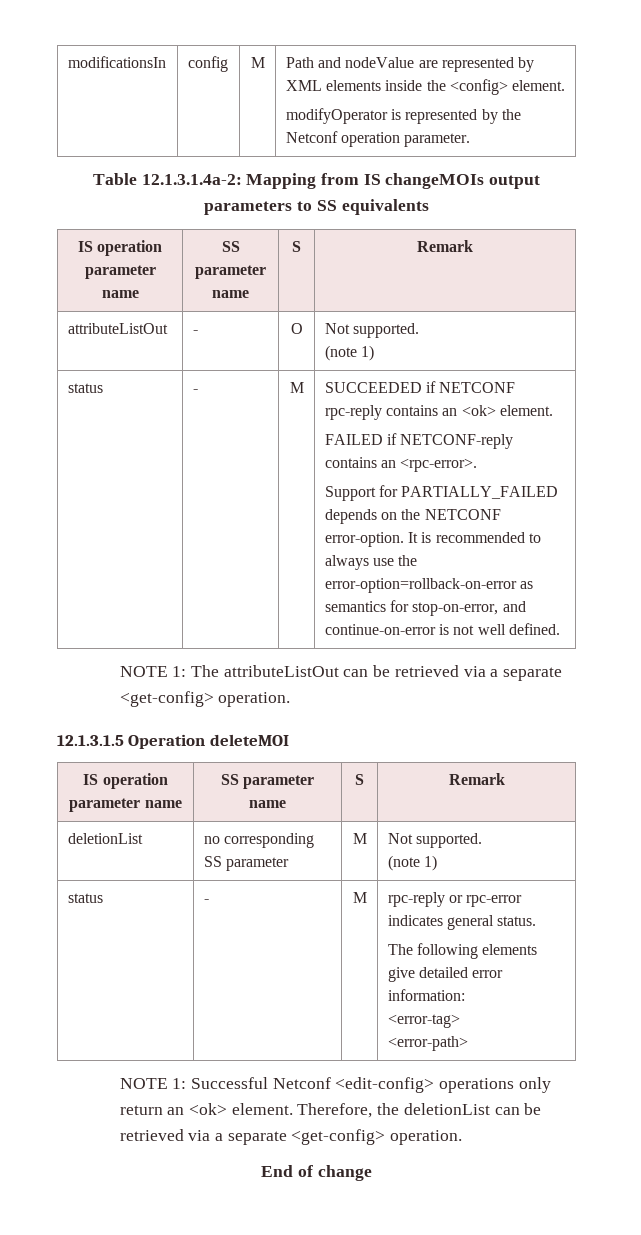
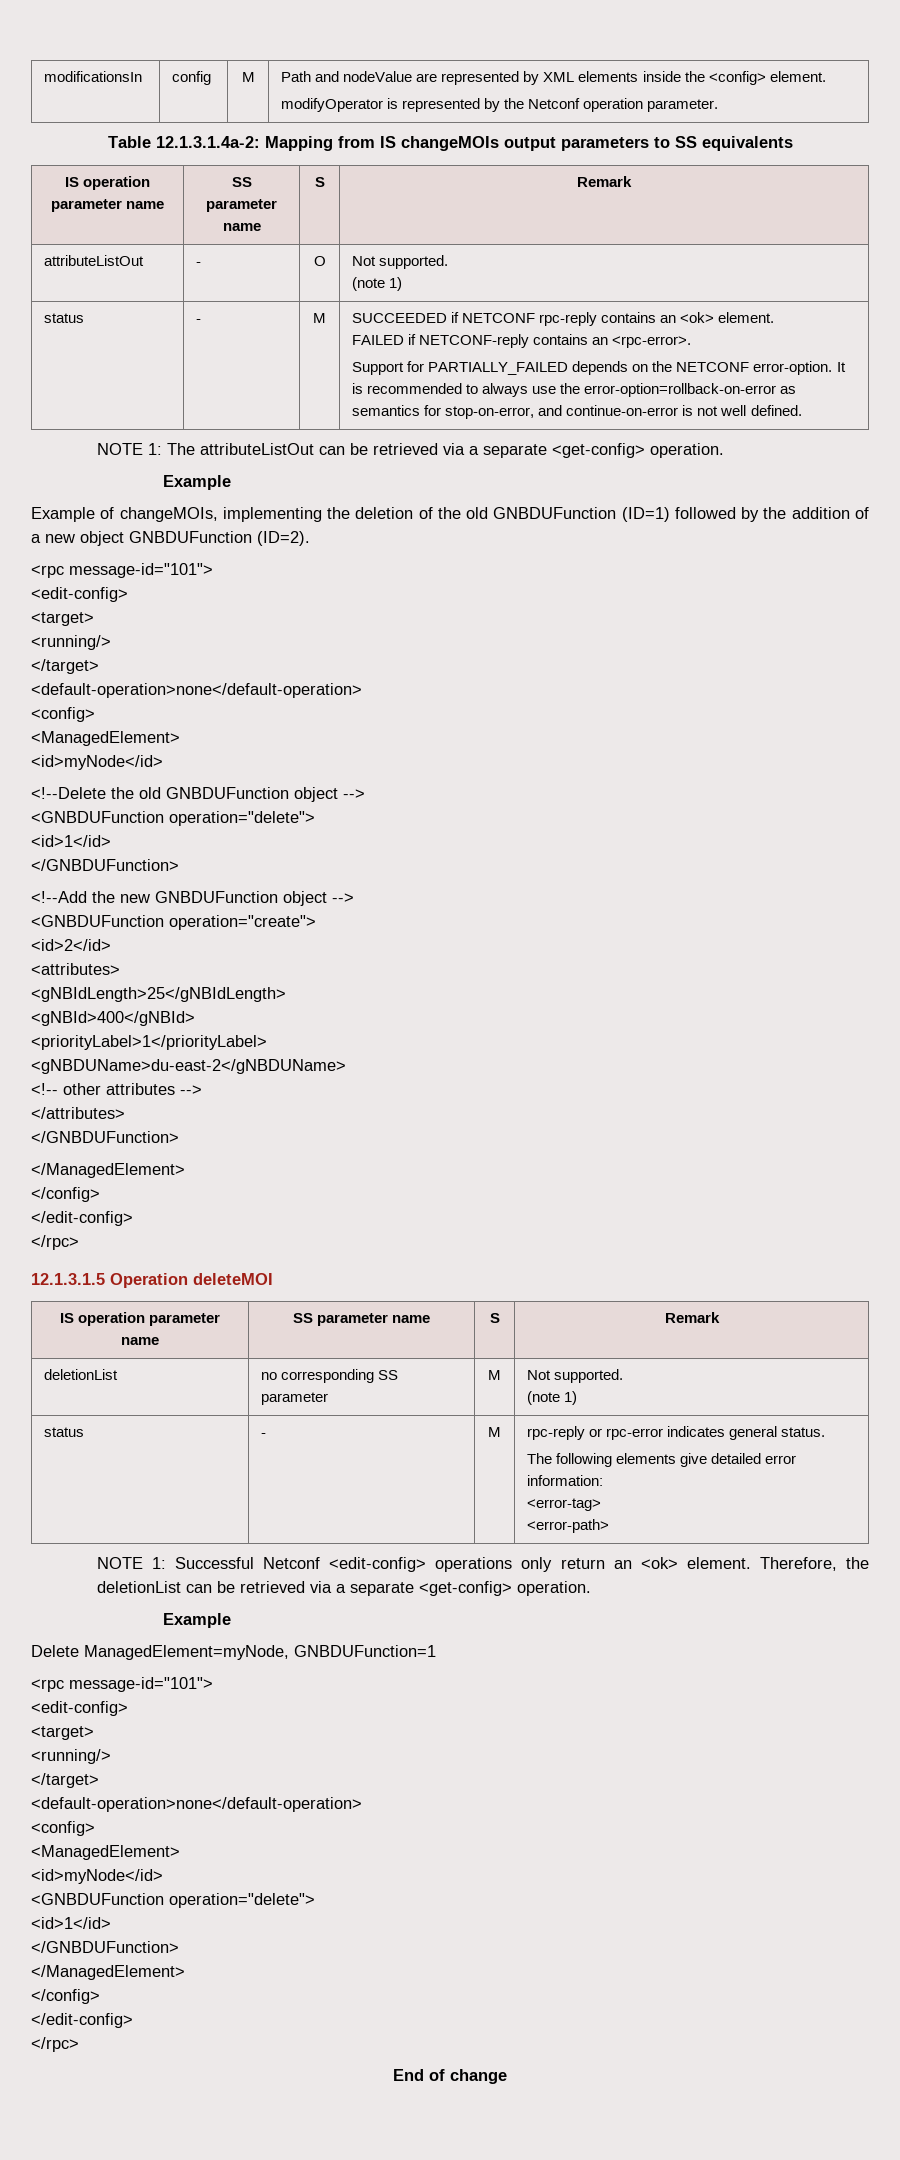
  NOTE 1: The attributeListOut can be retrieved via a separate <get-config> operation.
+ Example
+ Example of changeMOIs, implementing the deletion of the old GNBDUFunction (ID=1) followed by the addition of a new object GNBDUFunction (ID=2).
+ <rpc message-id="101">
+ <edit-config>
+ <target>
+ <running/>
+ </target>
+ <default-operation>none</default-operation>
+ <config>
+ <ManagedElement>
+ <id>myNode</id>
+ <!--Delete the old GNBDUFunction object -->
+ <GNBDUFunction operation="delete">
+ <id>1</id>
+ </GNBDUFunction>
+ <!--Add the new GNBDUFunction object -->
+ <GNBDUFunction operation="create">
+ <id>2</id>
+ <attributes>
+ <gNBIdLength>25</gNBIdLength>
+ <gNBId>400</gNBId>
+ <priorityLabel>1</priorityLabel>
+ <gNBDUName>du-east-2</gNBDUName>
+ <!-- other attributes -->
+ </attributes>
+ </GNBDUFunction>
+ </ManagedElement>
+ </config>
+ </edit-config>
+ </rpc>
  Therefore, the deletionList can be retrieved via a separate <get-config> operation.
+ Example
+ Delete ManagedElement=myNode, GNBDUFunction=1
+ <rpc message-id="101">
+ <edit-config>
+ <target>
+ <running/>
+ </target>
+ <default-operation>none</default-operation>
+ <config>
+ <ManagedElement>
+ <id>myNode</id>
+ <GNBDUFunction operation="delete">
+ <id>1</id>
+ </GNBDUFunction>
+ </ManagedElement>
+ </config>
+ </edit-config>
+ </rpc>

